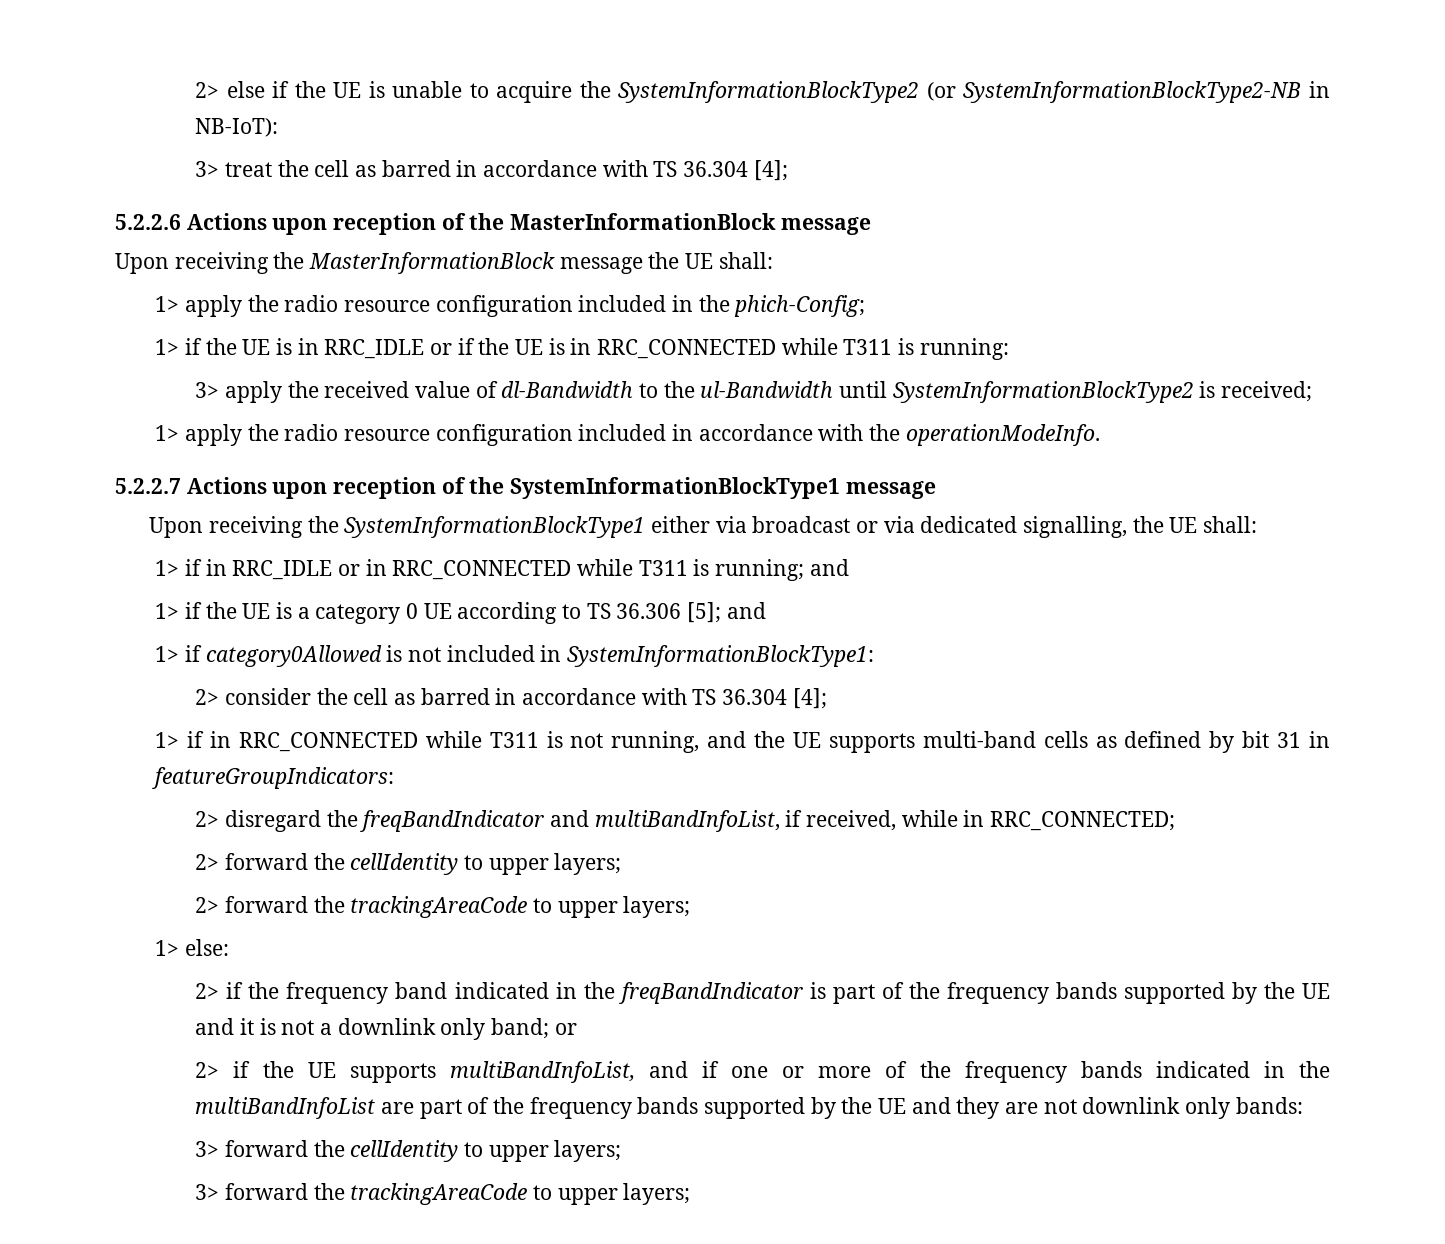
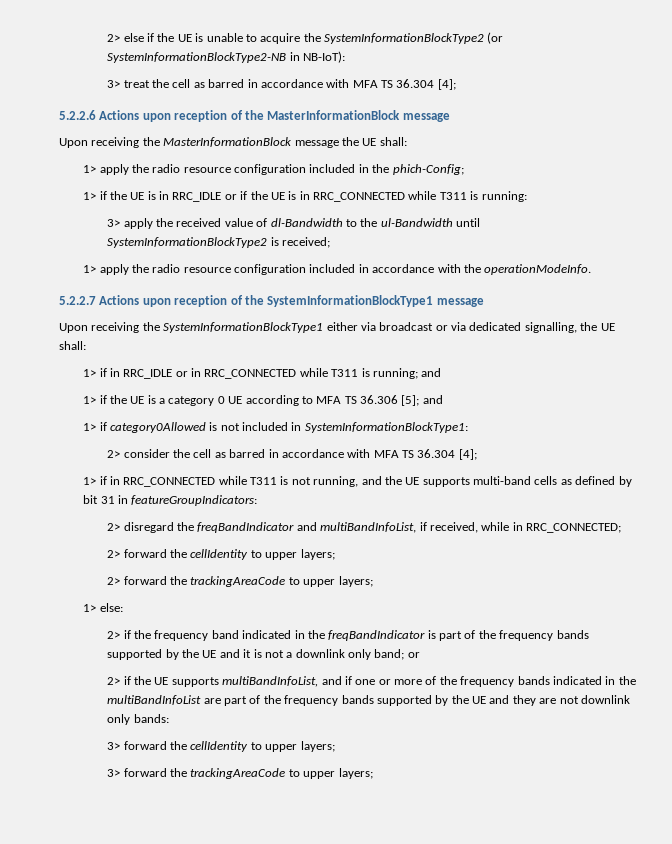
- 3> treat the cell as barred in accordance with TS 36.304 [4];
+ 3> treat the cell as barred in accordance with MFA TS 36.304 [4];
- 1> if the UE is a category 0 UE according to TS 36.306 [5]; and
+ 1> if the UE is a category 0 UE according to MFA TS 36.306 [5]; and
- 2> consider the cell as barred in accordance with TS 36.304 [4];
+ 2> consider the cell as barred in accordance with MFA TS 36.304 [4];

